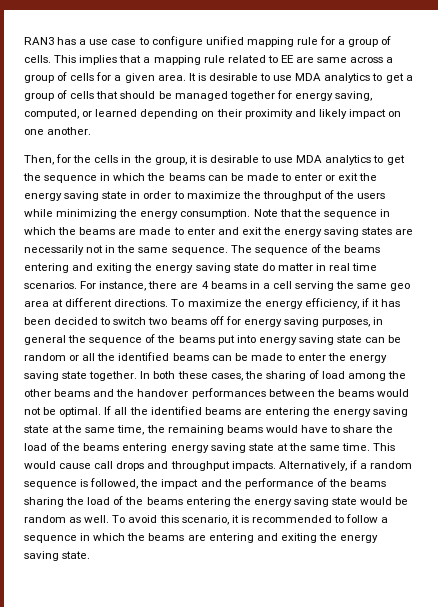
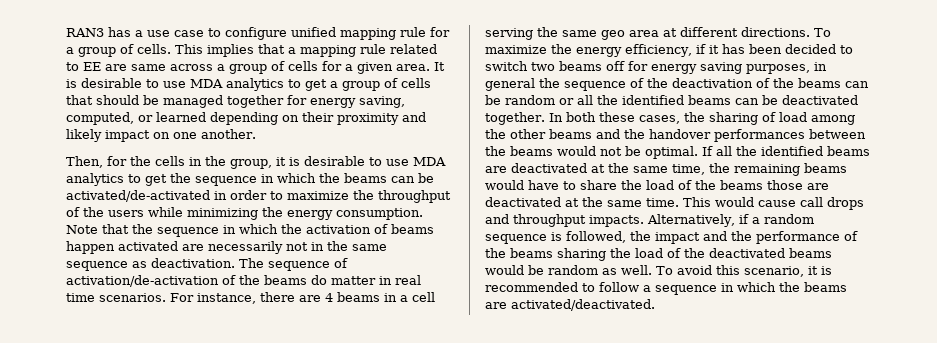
- Then, for the cells in the group, it is desirable to use MDA analytics to get the sequence in which the beams can be made to enter or exit the energy saving state in order to maximize the throughput of the users while minimizing the energy consumption.
+ Then, for the cells in the group, it is desirable to use MDA analytics to get the sequence in which the beams can be activated/de-activated in order to maximize the throughput of the users while minimizing the energy consumption.
- Note that the sequence in which the beams are made to enter and exit the energy saving states are necessarily not in the same sequence. The sequence of the beams entering and exiting the energy saving state do matter in real time scenarios.
+ Note that the sequence in which the activation of beams happen activated are necessarily not in the same sequence as deactivation. The sequence of activation/de-activation of the beams do matter in real time scenarios.
- To maximize the energy efficiency, if it has been decided to switch two beams off for energy saving purposes, in general the sequence of the beams put into energy saving state can be random or all the identified beams can be made to enter the energy saving state together.
+ To maximize the energy efficiency, if it has been decided to switch two beams off for energy saving purposes, in general the sequence of the deactivation of the beams can be random or all the identified beams can be deactivated together.
- If all the identified beams are entering the energy saving state at the same time, the remaining beams would have to share the load of the beams entering energy saving state at the same time.
+ If all the identified beams are deactivated at the same time, the remaining beams would have to share the load of the beams those are deactivated at the same time.
- Alternatively, if a random sequence is followed, the impact and the performance of the beams sharing the load of the beams entering the energy saving state would be random as well.
+ Alternatively, if a random sequence is followed, the impact and the performance of the beams sharing the load of the deactivated beams would be random as well.
- To avoid this scenario, it is recommended to follow a sequence in which the beams are entering and exiting the energy saving state.
+ To avoid this scenario, it is recommended to follow a sequence in which the beams are activated/deactivated.

